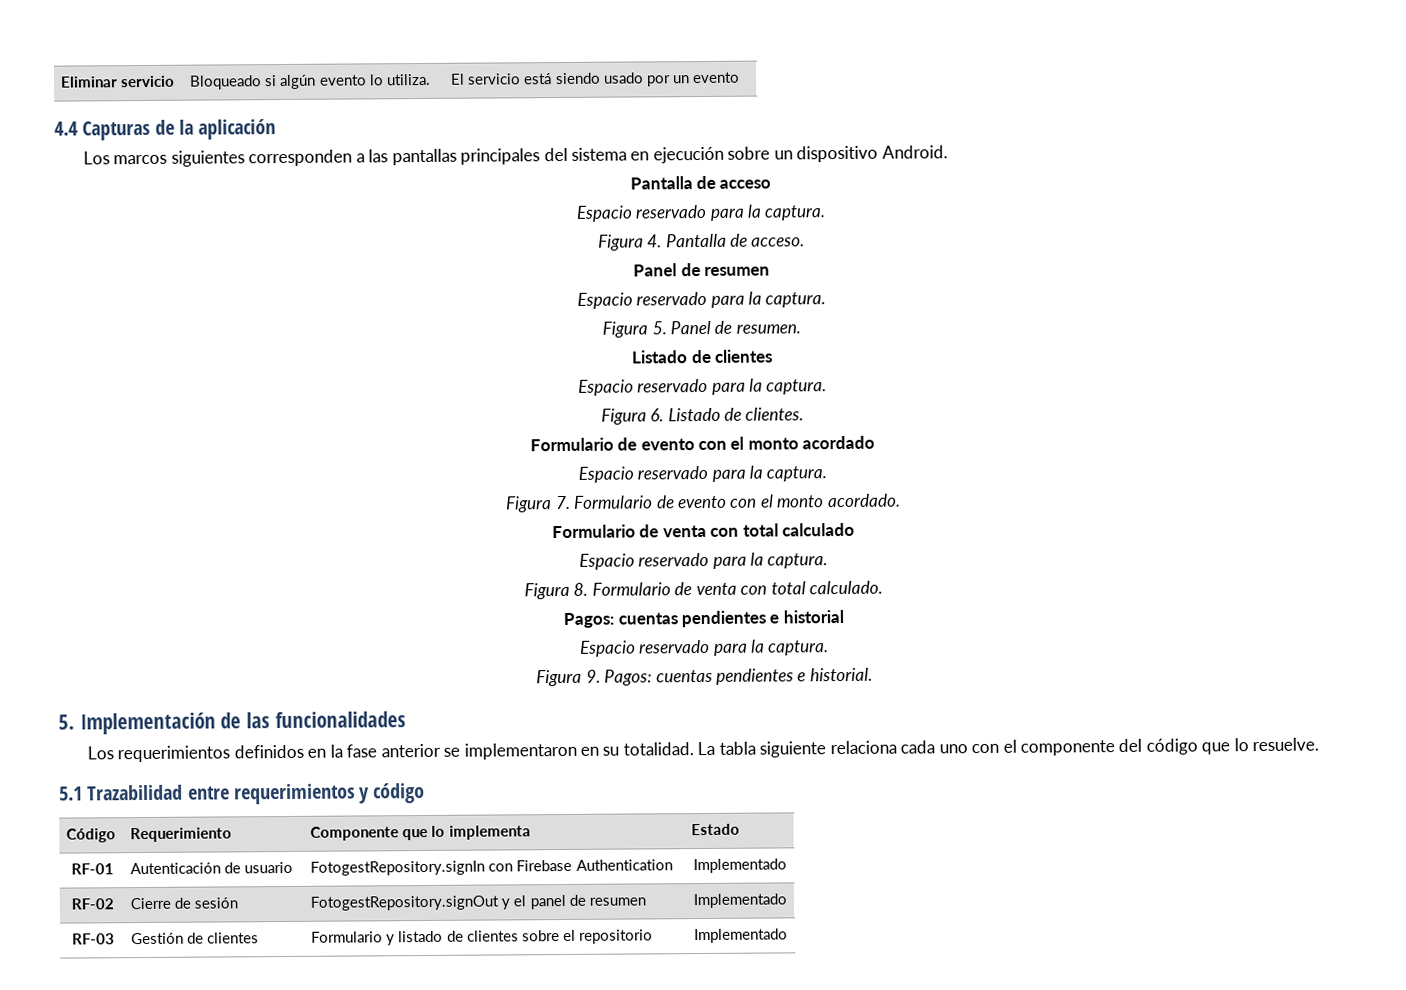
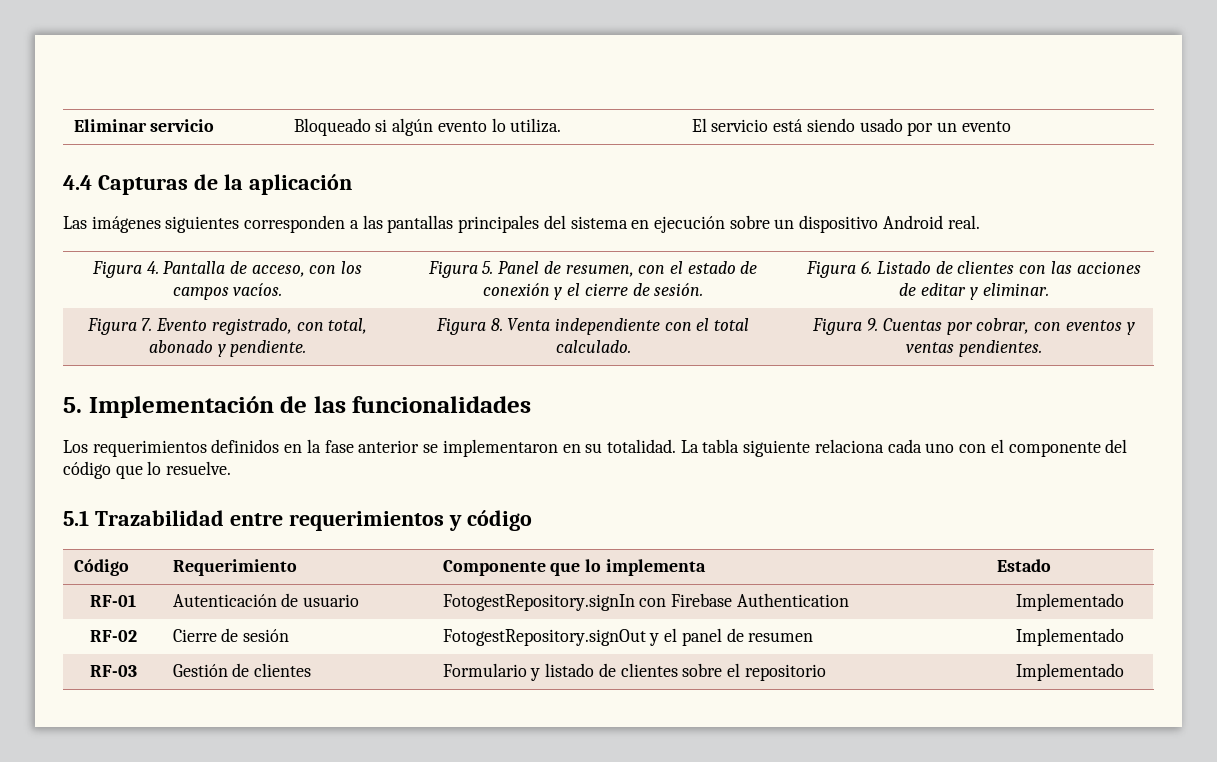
- Los marcos siguientes corresponden a las pantallas principales del sistema en ejecución sobre un dispositivo Android.
- Pantalla de acceso
- Espacio reservado para la captura.
- Figura 4. Pantalla de acceso.
- Panel de resumen
- Espacio reservado para la captura.
- Figura 5. Panel de resumen.
- Listado de clientes
- Espacio reservado para la captura.
- Figura 6. Listado de clientes.
- Formulario de evento con el monto acordado
- Espacio reservado para la captura.
- Figura 7. Formulario de evento con el monto acordado.
- Formulario de venta con total calculado
- Espacio reservado para la captura.
- Figura 8. Formulario de venta con total calculado.
- Pagos: cuentas pendientes e historial
- Espacio reservado para la captura.
- Figura 9. Pagos: cuentas pendientes e historial.
+ Las imágenes siguientes corresponden a las pantallas principales del sistema en ejecución sobre un dispositivo Android real.
+ Figura 4. Pantalla de acceso, con los campos vacíos. | Figura 5. Panel de resumen, con el estado de conexión y el cierre de sesión. | Figura 6. Listado de clientes con las acciones de editar y eliminar.
+ Figura 7. Evento registrado, con total, abonado y pendiente. | Figura 8. Venta independiente con el total calculado. | Figura 9. Cuentas por cobrar, con eventos y ventas pendientes.

